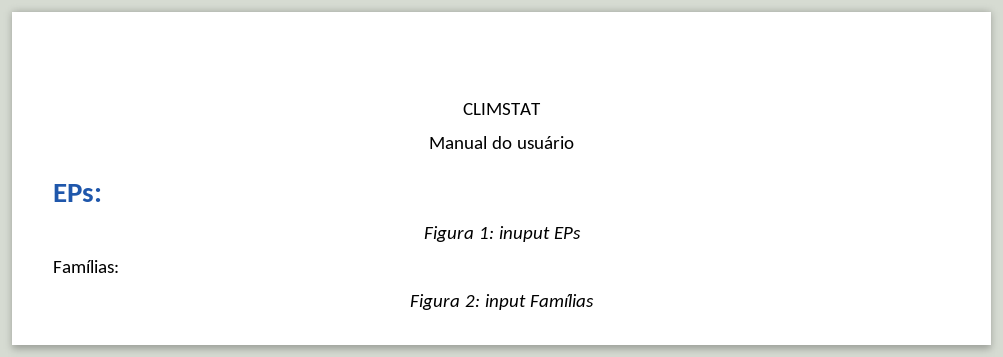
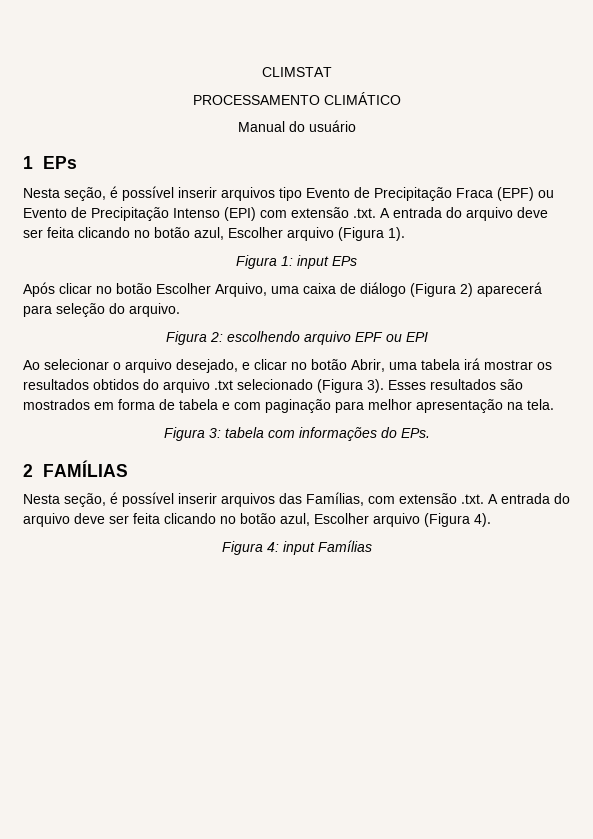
+ PROCESSAMENTO CLIMÁTICO
- EPs:
+ 1 EPs
+ Nesta seção, é possível inserir arquivos tipo Evento de Precipitação Fraca (EPF) ou Evento de Precipitação Intenso (EPI) com extensão .txt. A entrada do arquivo deve ser feita clicando no botão azul, Escolher arquivo (Figura 1).
- Figura 1: inuput EPs
- Famílias:
- Figura 2: input Famílias
+ Figura 1: input EPs
+ Após clicar no botão Escolher Arquivo, uma caixa de diálogo (Figura 2) aparecerá para seleção do arquivo.
+ Figura 2: escolhendo arquivo EPF ou EPI
+ Ao selecionar o arquivo desejado, e clicar no botão Abrir, uma tabela irá mostrar os resultados obtidos do arquivo .txt selecionado (Figura 3). Esses resultados são mostrados em forma de tabela e com paginação para melhor apresentação na tela.
+ Figura 3: tabela com informações do EPs.
+ 2 FAMÍLIAS
+ Nesta seção, é possível inserir arquivos das Famílias, com extensão .txt. A entrada do arquivo deve ser feita clicando no botão azul, Escolher arquivo (Figura 4).
+ Figura 4: input Famílias

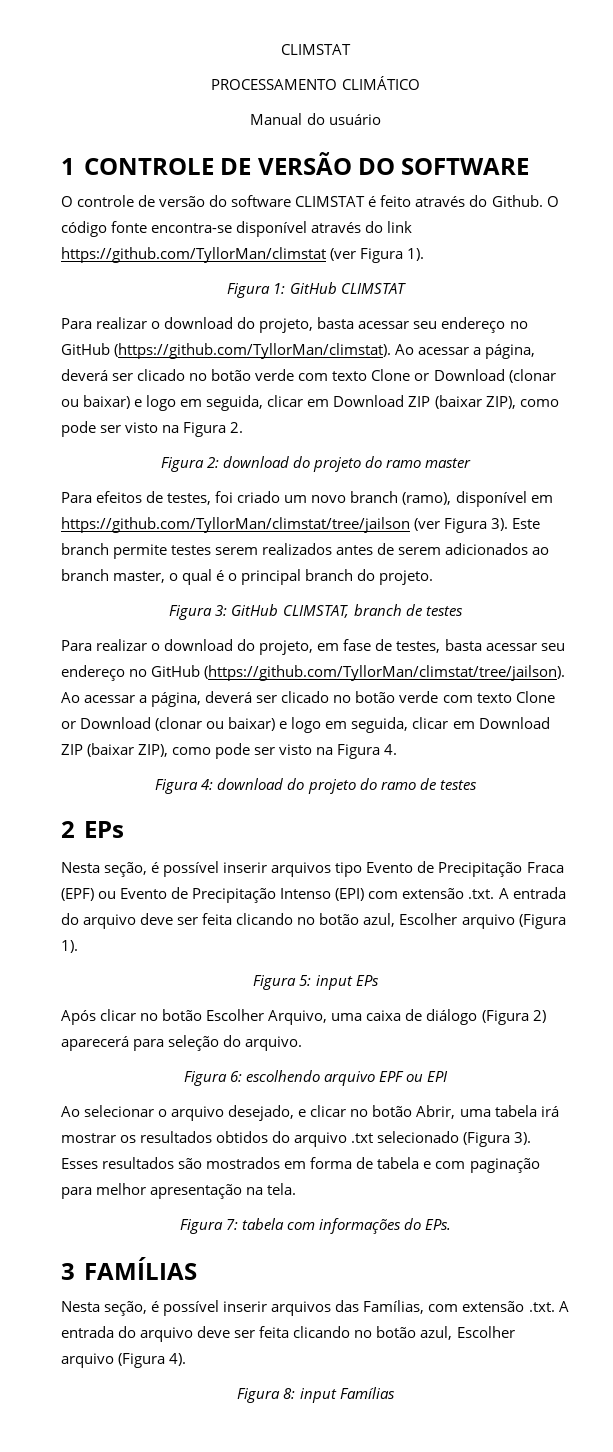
- 1 EPs
+ 1 CONTROLE DE VERSÃO DO SOFTWARE
+ O controle de versão do software CLIMSTAT é feito através do Github. O código fonte encontra-se disponível através do link https://github.com/TyllorMan/climstat (ver Figura 1).
+ Figura 1: GitHub CLIMSTAT
+ Para realizar o download do projeto, basta acessar seu endereço no GitHub (https://github.com/TyllorMan/climstat). Ao acessar a página, deverá ser clicado no botão verde com texto Clone or Download (clonar ou baixar) e logo em seguida, clicar em Download ZIP (baixar ZIP), como pode ser visto na Figura 2.
+ Figura 2: download do projeto do ramo master
+ Para efeitos de testes, foi criado um novo branch (ramo), disponível em https://github.com/TyllorMan/climstat/tree/jailson (ver Figura 3). Este branch permite testes serem realizados antes de serem adicionados ao branch master, o qual é o principal branch do projeto.
+ Figura 3: GitHub CLIMSTAT, branch de testes
+ Para realizar o download do projeto, em fase de testes, basta acessar seu endereço no GitHub (https://github.com/TyllorMan/climstat/tree/jailson). Ao acessar a página, deverá ser clicado no botão verde com texto Clone or Download (clonar ou baixar) e logo em seguida, clicar em Download ZIP (baixar ZIP), como pode ser visto na Figura 4.
+ Figura 4: download do projeto do ramo de testes
+ 2 EPs
- Figura 1: input EPs
+ Figura 5: input EPs
- Figura 2: escolhendo arquivo EPF ou EPI
+ Figura 6: escolhendo arquivo EPF ou EPI
- Figura 3: tabela com informações do EPs.
+ Figura 7: tabela com informações do EPs.
- 2 FAMÍLIAS
+ 3 FAMÍLIAS
- Figura 4: input Famílias
+ Figura 8: input Famílias

